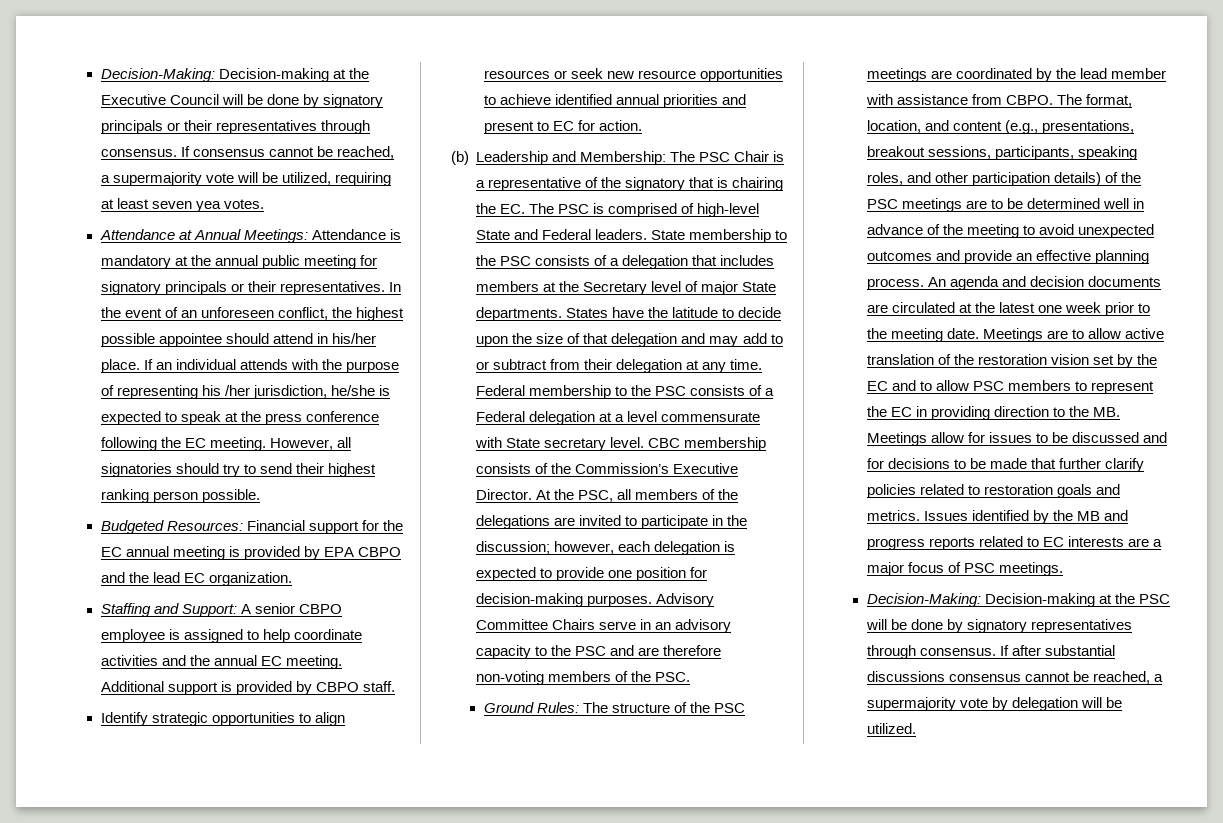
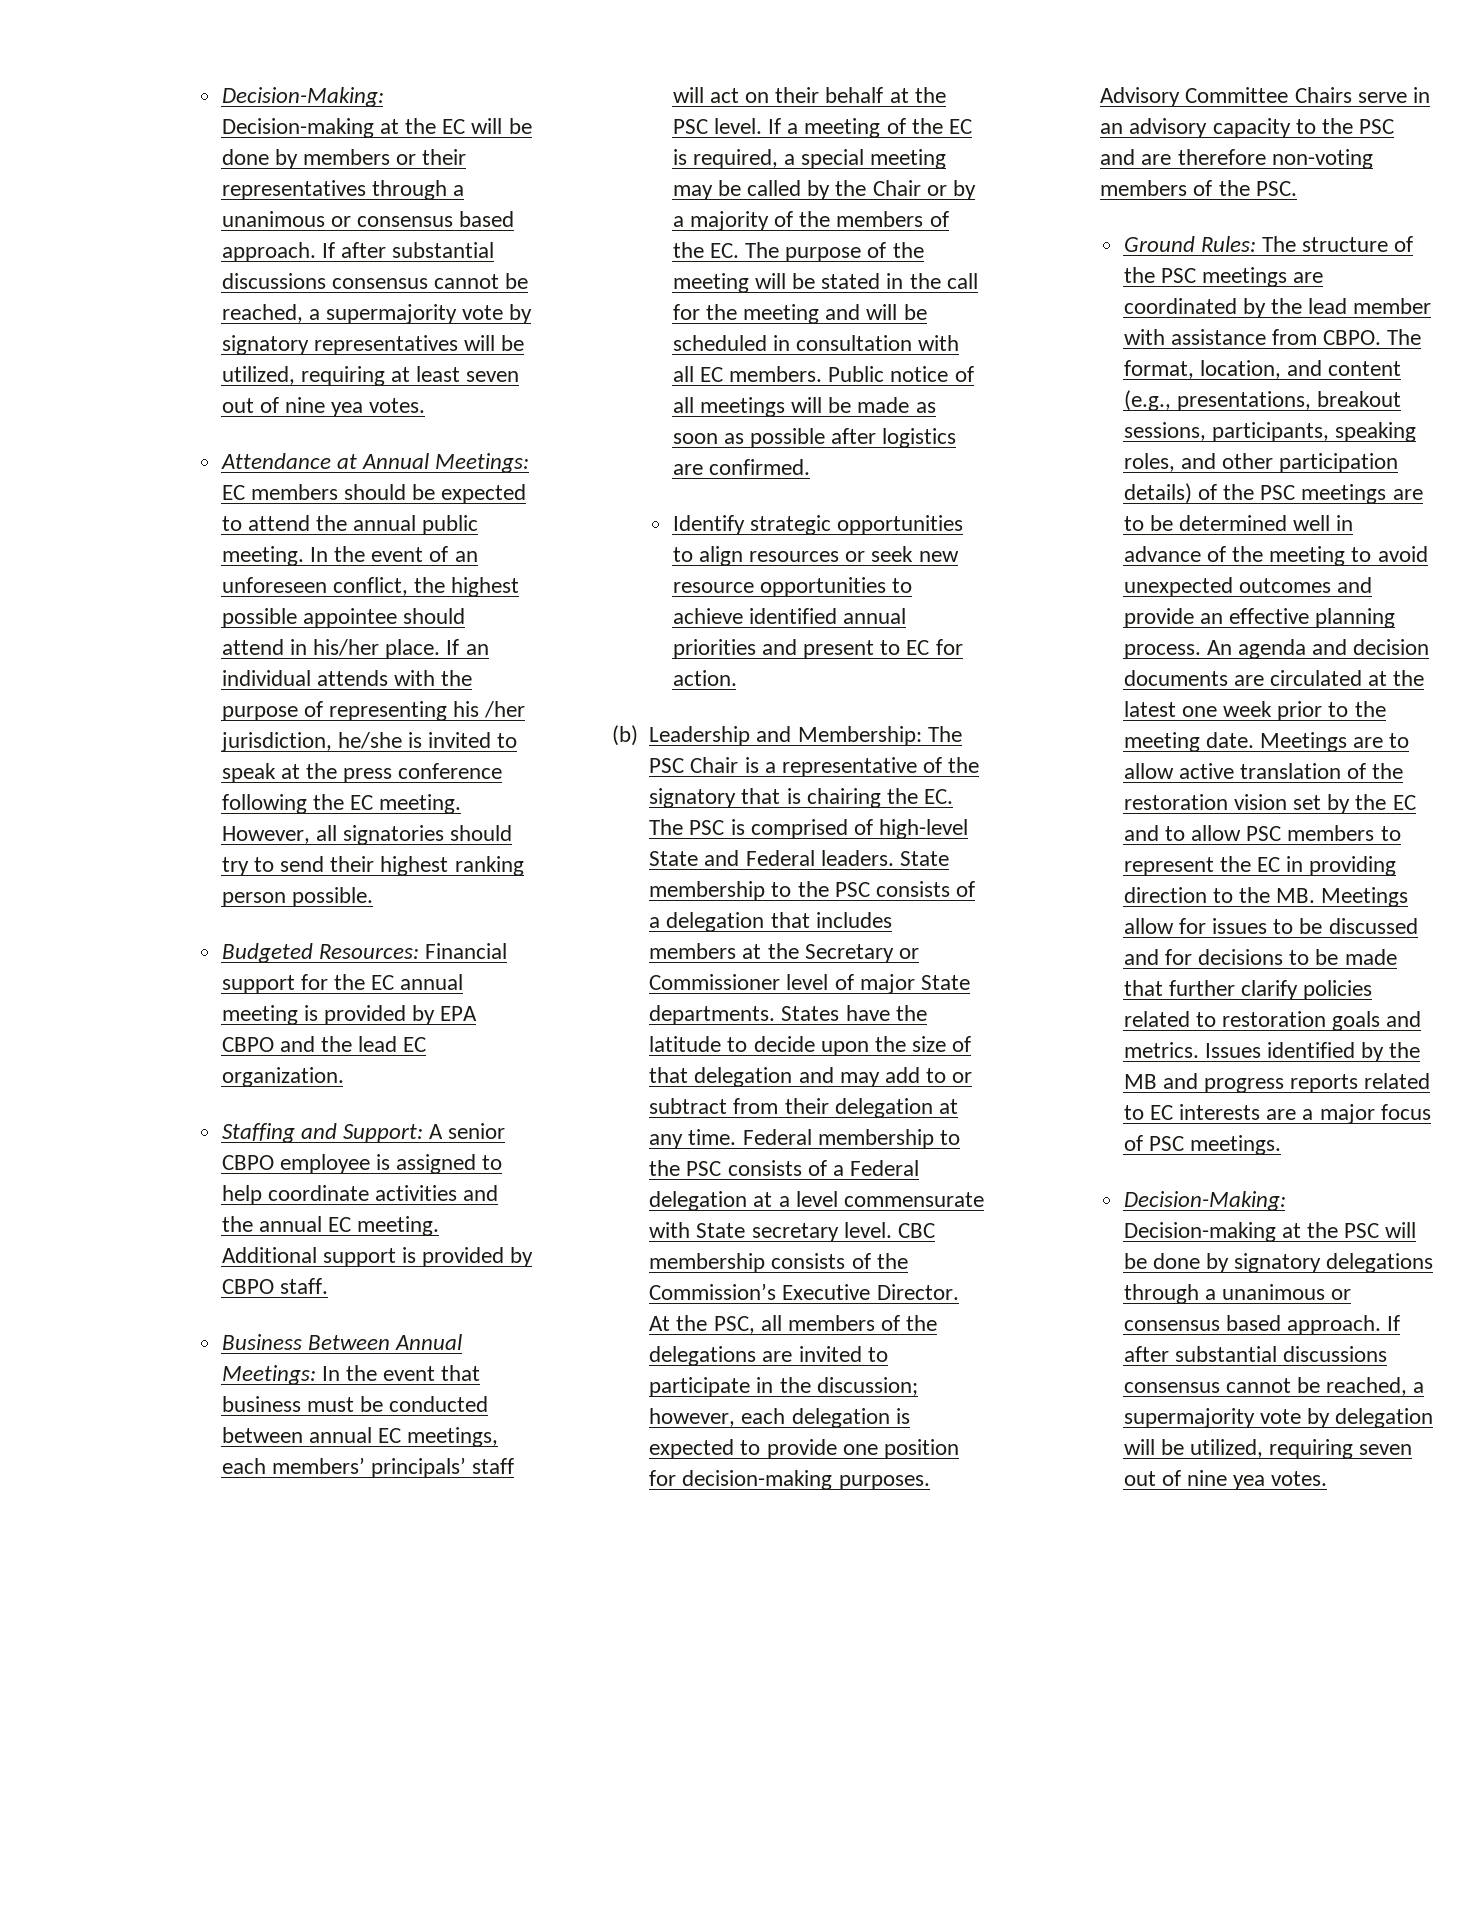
- Decision-Making: Decision-making at the Executive Council will be done by signatory principals or their representatives through consensus. If consensus cannot be reached, a supermajority vote will be utilized, requiring at least seven yea votes.
+ Decision-Making: Decision-making at the EC will be done by members or their representatives through a unanimous or consensus based approach. If after substantial discussions consensus cannot be reached, a supermajority vote by signatory representatives will be utilized, requiring at least seven out of nine yea votes.
- Attendance at Annual Meetings: Attendance is mandatory at the annual public meeting for signatory principals or their representatives.
+ Attendance at Annual Meetings: EC members should be expected to attend the annual public meeting.
- If an individual attends with the purpose of representing his /her jurisdiction, he/she is expected to speak at the press conference following the EC meeting.
+ If an individual attends with the purpose of representing his /her jurisdiction, he/she is invited to speak at the press conference following the EC meeting.
+ Business Between Annual Meetings: In the event that business must be conducted between annual EC meetings, each members’ principals’ staff will act on their behalf at the PSC level. If a meeting of the EC is required, a special meeting may be called by the Chair or by a majority of the members of the EC. The purpose of the meeting will be stated in the call for the meeting and will be scheduled in consultation with all EC members. Public notice of all meetings will be made as soon as possible after logistics are confirmed.
- State membership to the PSC consists of a delegation that includes members at the Secretary level of major State departments.
+ State membership to the PSC consists of a delegation that includes members at the Secretary or Commissioner level of major State departments.
- Decision-Making: Decision-making at the PSC will be done by signatory representatives through consensus.
+ Decision-Making: Decision-making at the PSC will be done by signatory delegations through a unanimous or consensus based approach.
- If after substantial discussions consensus cannot be reached, a supermajority vote by delegation will be utilized.
+ If after substantial discussions consensus cannot be reached, a supermajority vote by delegation will be utilized, requiring seven out of nine yea votes.

